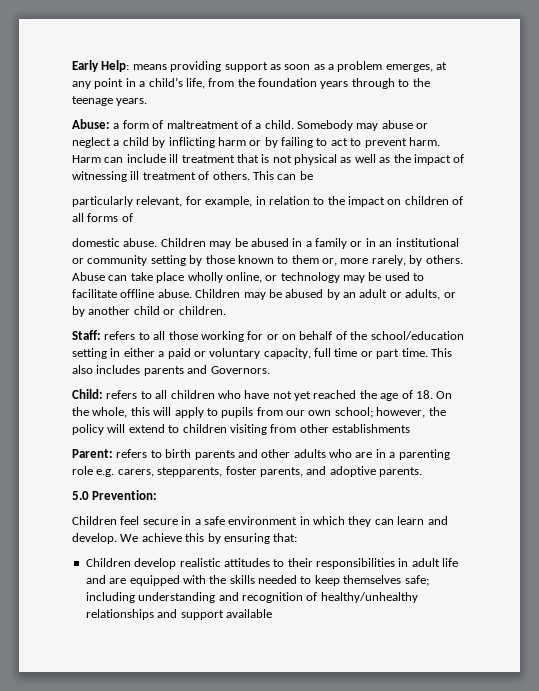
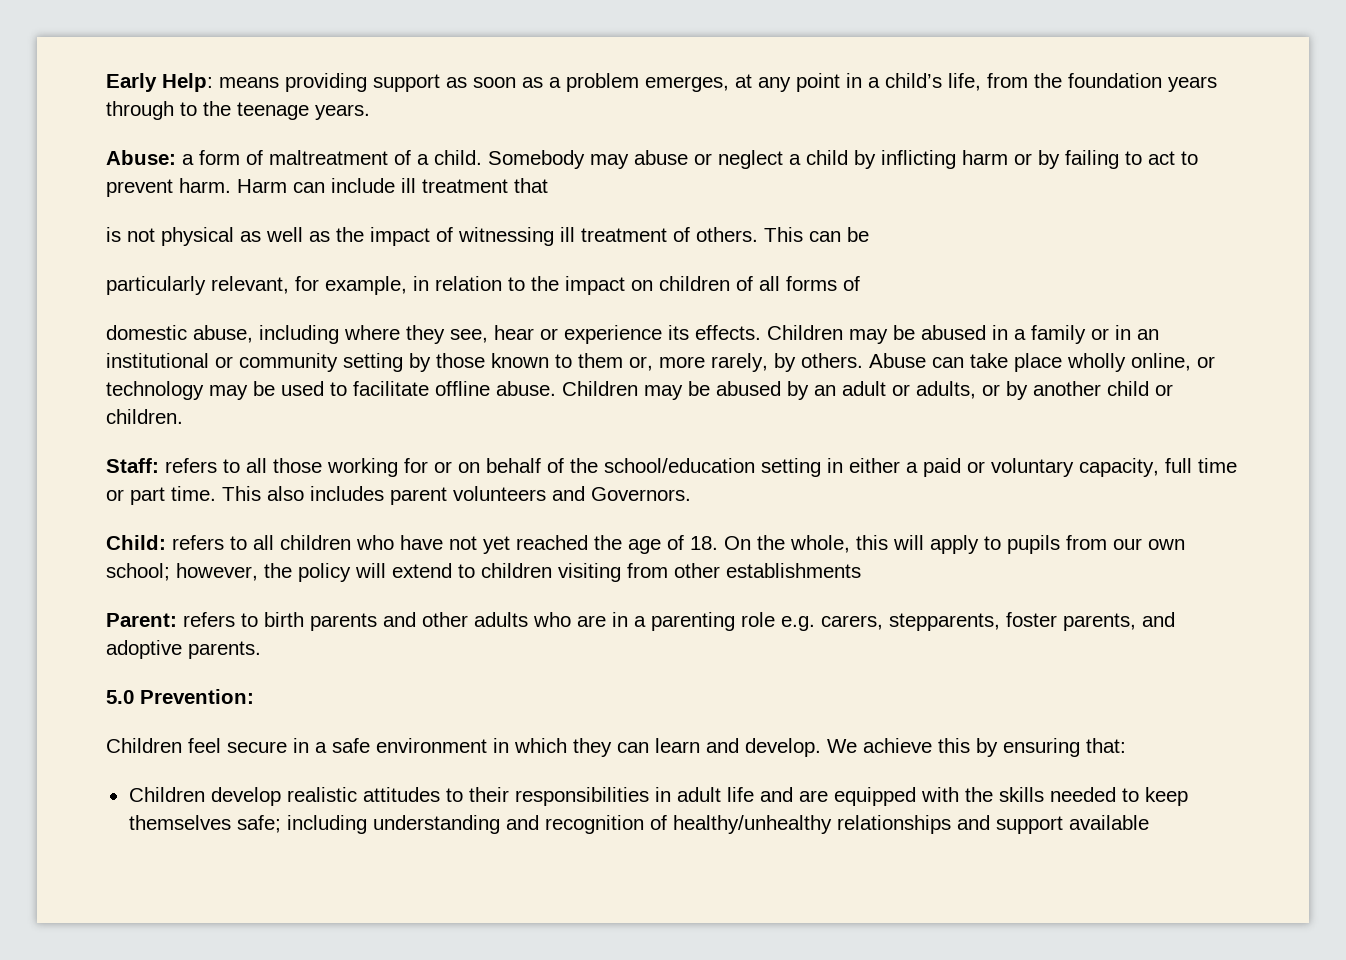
- Harm can include ill treatment that is not physical as well as the impact of witnessing ill treatment of others.
+ Harm can include ill treatment that
+ is not physical as well as the impact of witnessing ill treatment of others.
- domestic abuse.
+ domestic abuse, including where they see, hear or experience its effects.
- This also includes parents and Governors.
+ This also includes parent volunteers and Governors.

